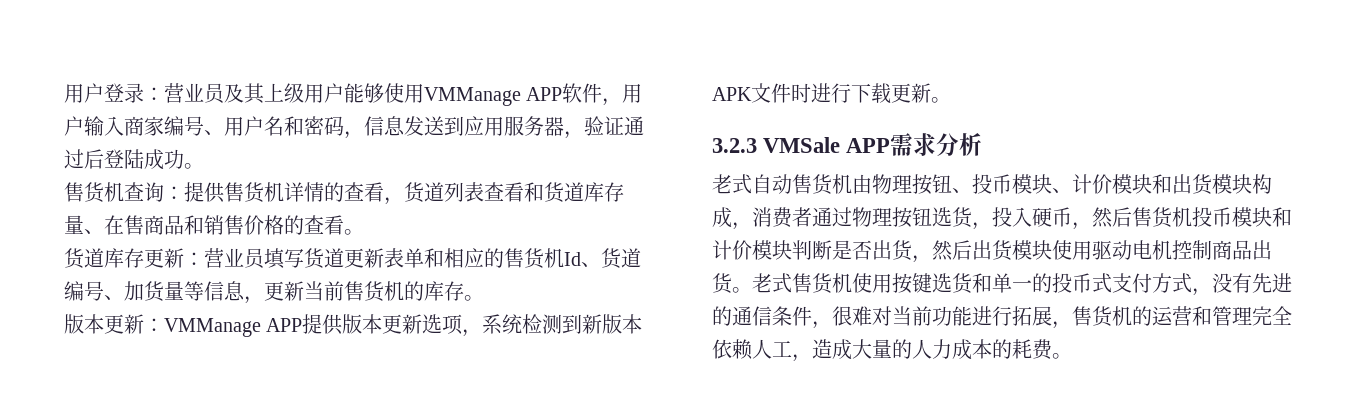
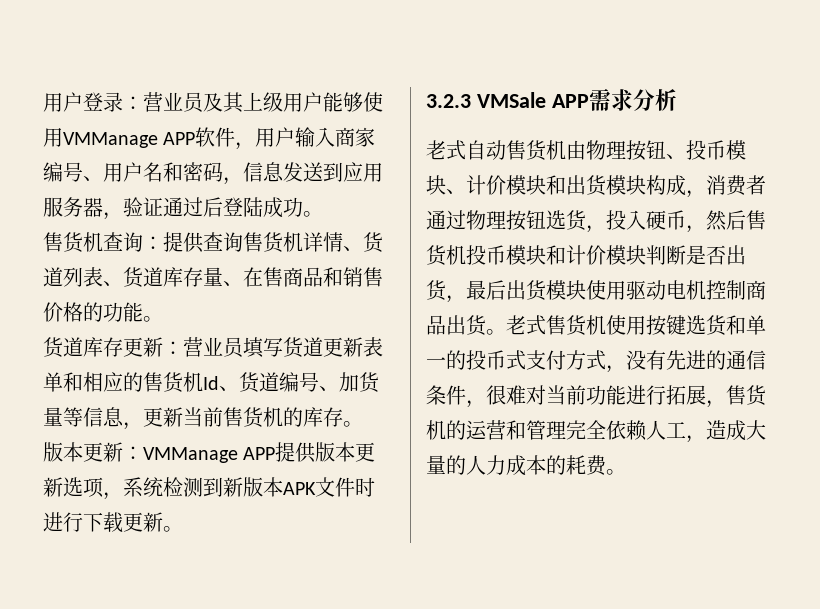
- 售货机查询：提供售货机详情的查看，货道列表查看和货道库存量、在售商品和销售价格的查看。
+ 售货机查询：提供查询售货机详情、货道列表、货道库存量、在售商品和销售价格的功能。
- 老式自动售货机由物理按钮、投币模块、计价模块和出货模块构成，消费者通过物理按钮选货，投入硬币，然后售货机投币模块和计价模块判断是否出货，然后出货模块使用驱动电机控制商品出货。
+ 老式自动售货机由物理按钮、投币模块、计价模块和出货模块构成，消费者通过物理按钮选货，投入硬币，然后售货机投币模块和计价模块判断是否出货，最后出货模块使用驱动电机控制商品出货。

